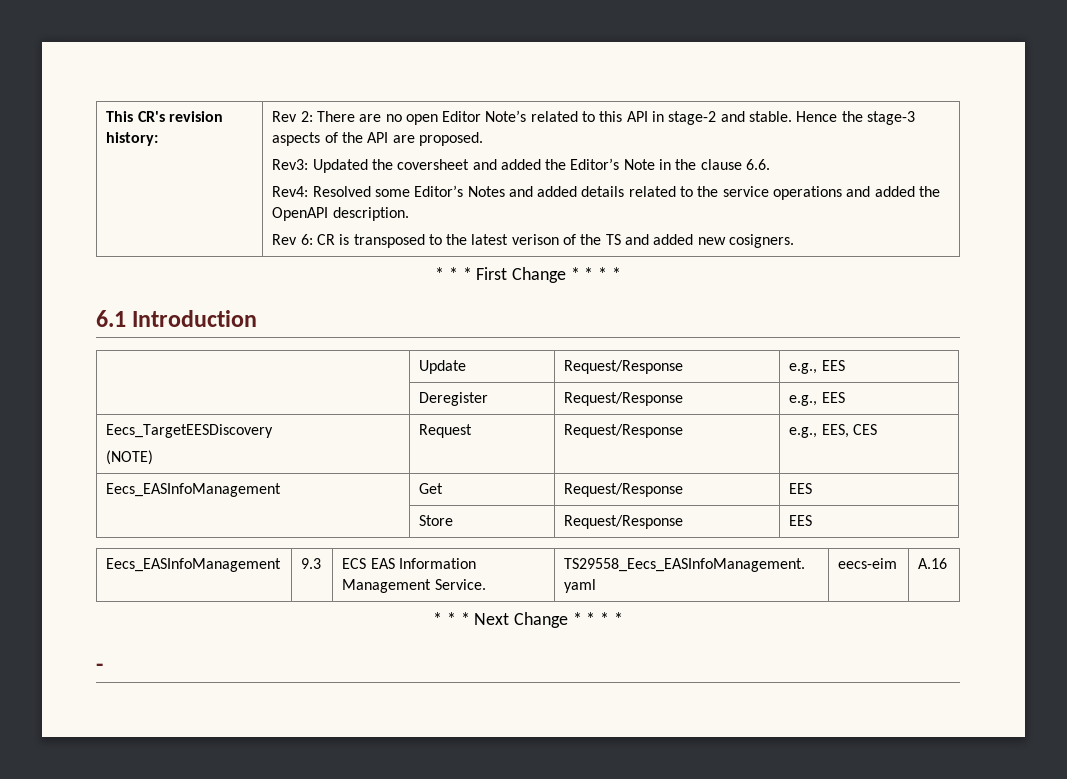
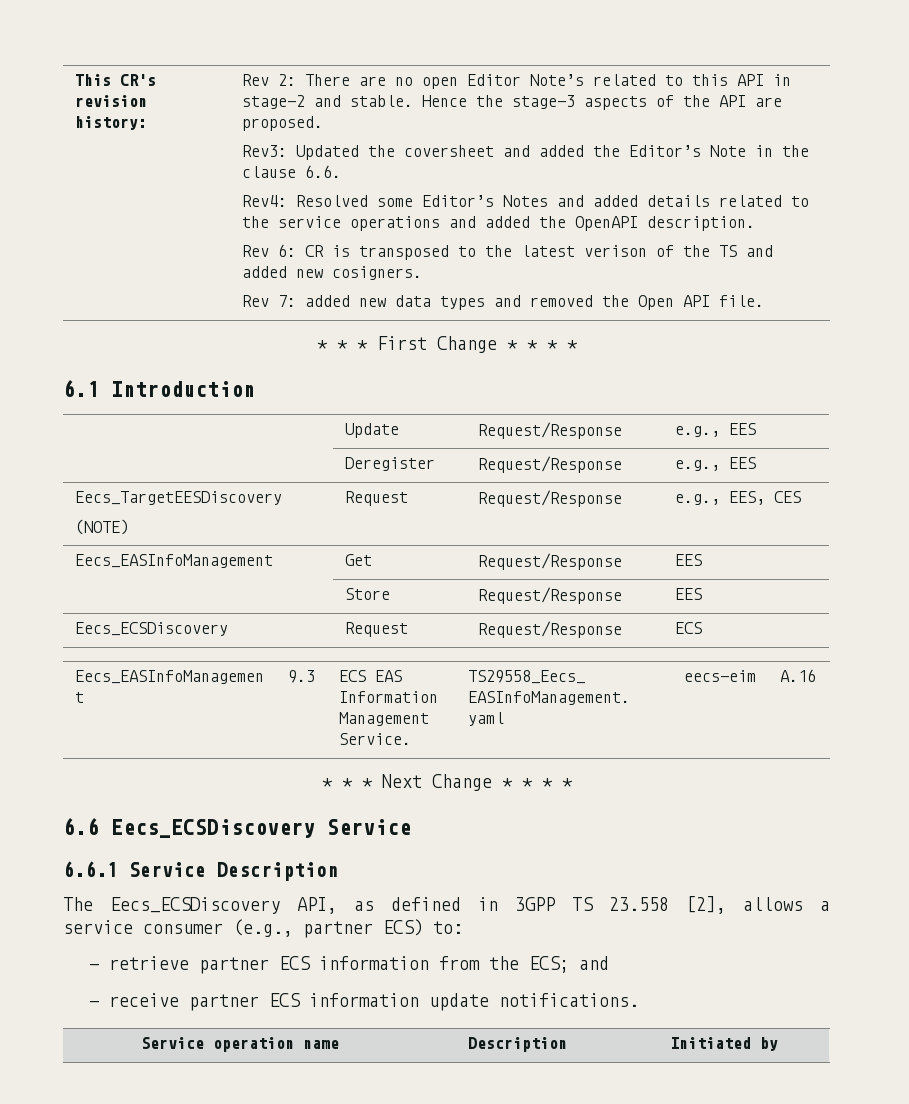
+ Rev 7: added new data types and removed the Open API file.
+ Eecs_ECSDiscovery | Request | Request/Response | ECS
- -
+ 6.6 Eecs_ECSDiscovery Service
+ 6.6.1 Service Description
+ The Eecs_ECSDiscovery API, as defined in 3GPP TS 23.558 [2], allows a service consumer (e.g., partner ECS) to:
+ - retrieve partner ECS information from the ECS; and
+ - receive partner ECS information update notifications.
+ Service operation name | Description | Initiated by

